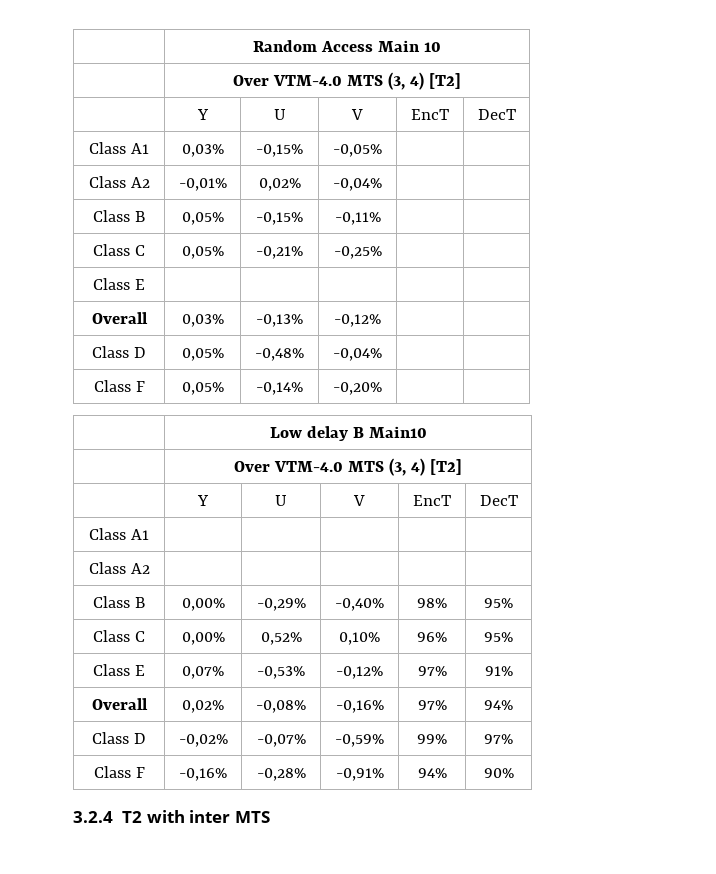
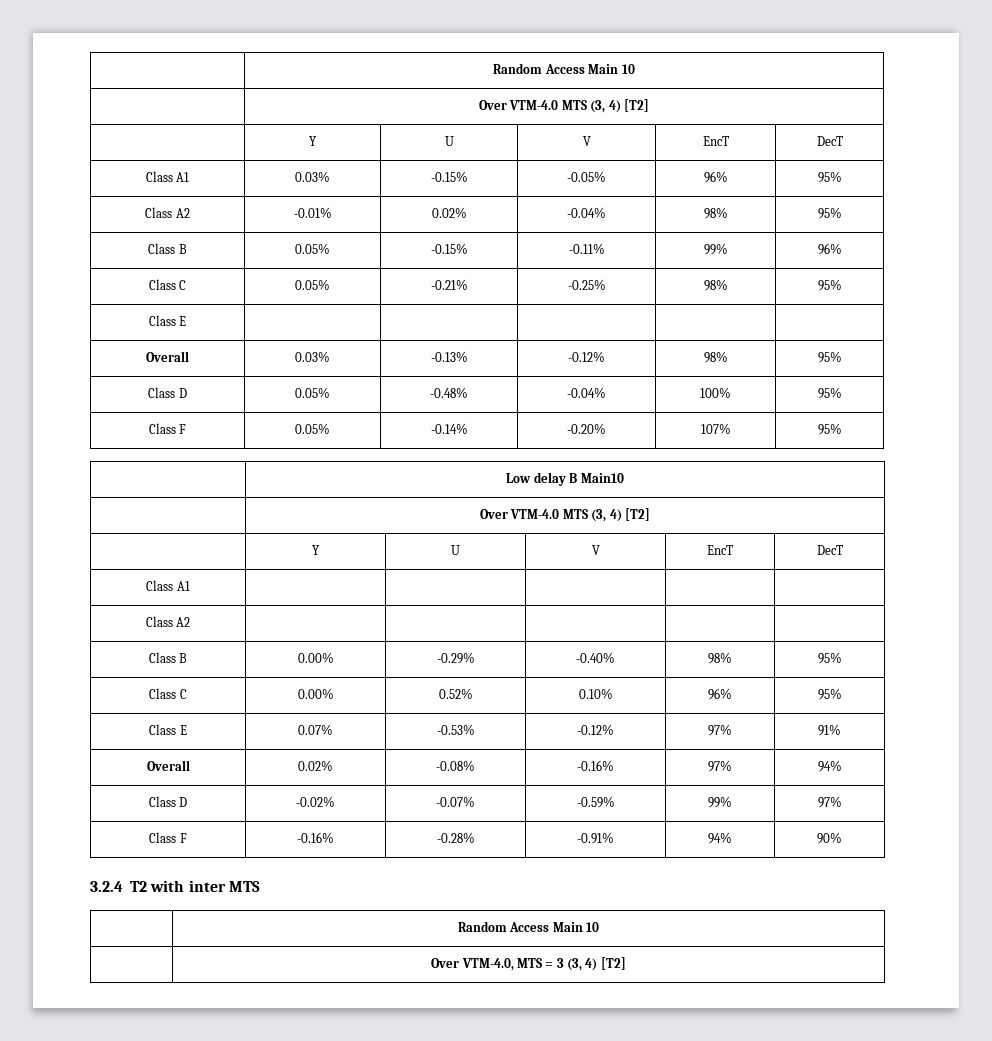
- Class A1 | 0,03% | -0,15% | -0,05% | |
- Class A2 | -0,01% | 0,02% | -0,04% | |
- Class B | 0,05% | -0,15% | -0,11% | |
- Class C | 0,05% | -0,21% | -0,25% | |
+ Class A1 | 0.03% | -0.15% | -0.05% | 96% | 95%
+ Class A2 | -0.01% | 0.02% | -0.04% | 98% | 95%
+ Class B | 0.05% | -0.15% | -0.11% | 99% | 96%
+ Class C | 0.05% | -0.21% | -0.25% | 98% | 95%
  Class E | | | | |
- Overall | 0,03% | -0,13% | -0,12% | |
- Class D | 0,05% | -0,48% | -0,04% | |
- Class F | 0,05% | -0,14% | -0,20% | |
+ Overall | 0.03% | -0.13% | -0.12% | 98% | 95%
+ Class D | 0.05% | -0.48% | -0.04% | 100% | 95%
+ Class F | 0.05% | -0.14% | -0.20% | 107% | 95%
- Class B | 0,00% | -0,29% | -0,40% | 98% | 95%
+ Class B | 0.00% | -0.29% | -0.40% | 98% | 95%
- Class C | 0,00% | 0,52% | 0,10% | 96% | 95%
+ Class C | 0.00% | 0.52% | 0.10% | 96% | 95%
- Class E | 0,07% | -0,53% | -0,12% | 97% | 91%
+ Class E | 0.07% | -0.53% | -0.12% | 97% | 91%
- Overall | 0,02% | -0,08% | -0,16% | 97% | 94%
+ Overall | 0.02% | -0.08% | -0.16% | 97% | 94%
- Class D | -0,02% | -0,07% | -0,59% | 99% | 97%
+ Class D | -0.02% | -0.07% | -0.59% | 99% | 97%
- Class F | -0,16% | -0,28% | -0,91% | 94% | 90%
+ Class F | -0.16% | -0.28% | -0.91% | 94% | 90%
  3.2.4 T2 with inter MTS
+ | Random Access Main 10
+ | Over VTM-4.0, MTS = 3 (3, 4) [T2]

